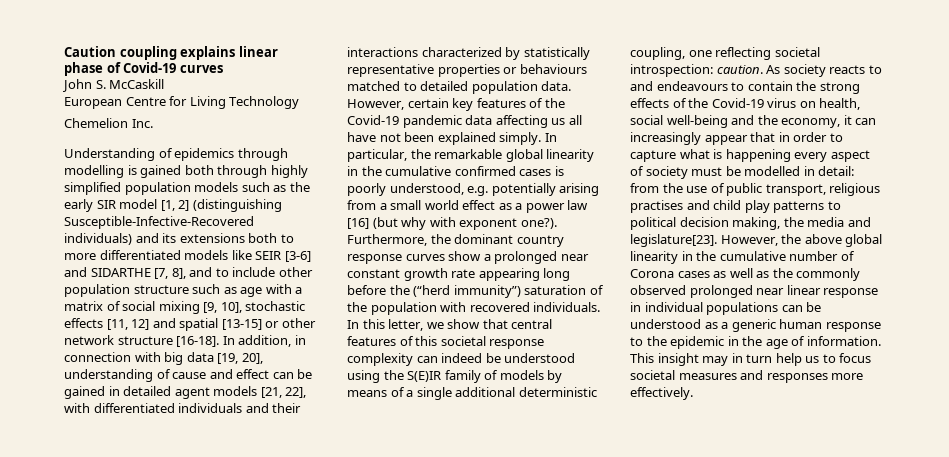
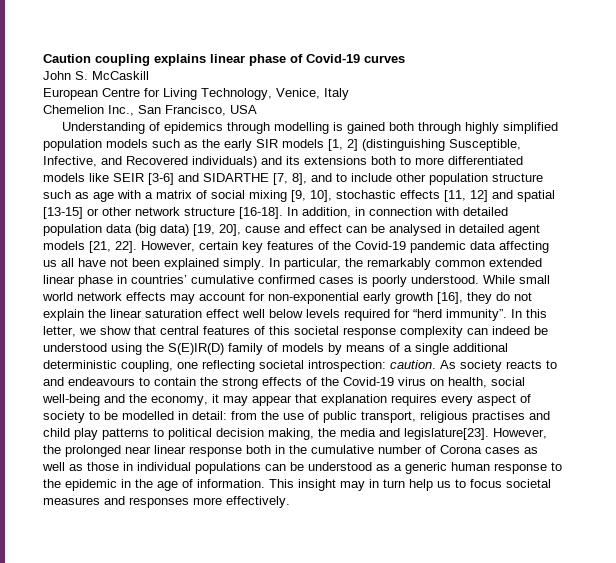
- European Centre for Living Technology
- Chemelion Inc.
+ European Centre for Living Technology, Venice, Italy
+ Chemelion Inc., San Francisco, USA
- Understanding of epidemics through modelling is gained both through highly simplified population models such as the early SIR model [1, 2] (distinguishing Susceptible-Infective-Recovered individuals) and its extensions both to more differentiated models like SEIR [3-6] and SIDARTHE [7, 8], and to include other population structure such as age with a matrix of social mixing [9, 10], stochastic effects [11, 12] and spatial [13-15] or other network structure [16-18].
+ Understanding of epidemics through modelling is gained both through highly simplified population models such as the early SIR models [1, 2] (distinguishing Susceptible, Infective, and Recovered individuals) and its extensions both to more differentiated models like SEIR [3-6] and SIDARTHE [7, 8], and to include other population structure such as age with a matrix of social mixing [9, 10], stochastic effects [11, 12] and spatial [13-15] or other network structure [16-18].
- In addition, in connection with big data [19, 20], understanding of cause and effect can be gained in detailed agent models [21, 22], with differentiated individuals and their interactions characterized by statistically representative properties or behaviours matched to detailed population data.
+ In addition, in connection with detailed population data (big data) [19, 20], cause and effect can be analysed in detailed agent models [21, 22].
- In particular, the remarkable global linearity in the cumulative confirmed cases is poorly understood, e.g. potentially arising from a small world effect as a power law [16] (but why with exponent one?). Furthermore, the dominant country response curves show a prolonged near constant growth rate appearing long before the (“herd immunity”) saturation of the population with recovered individuals.
+ In particular, the remarkably common extended linear phase in countries’ cumulative confirmed cases is poorly understood. While small world network effects may account for non-exponential early growth [16], they do not explain the linear saturation effect well below levels required for “herd immunity”.
- In this letter, we show that central features of this societal response complexity can indeed be understood using the S(E)IR family of models by means of a single additional deterministic coupling, one reflecting societal introspection: caution.
+ In this letter, we show that central features of this societal response complexity can indeed be understood using the S(E)IR(D) family of models by means of a single additional deterministic coupling, one reflecting societal introspection: caution.
- As society reacts to and endeavours to contain the strong effects of the Covid-19 virus on health, social well-being and the economy, it can increasingly appear that in order to capture what is happening every aspect of society must be modelled in detail: from the use of public transport, religious practises and child play patterns to political decision making, the media and legislature[23].
+ As society reacts to and endeavours to contain the strong effects of the Covid-19 virus on health, social well-being and the economy, it may appear that explanation requires every aspect of society to be modelled in detail: from the use of public transport, religious practises and child play patterns to political decision making, the media and legislature[23].
- However, the above global linearity in the cumulative number of Corona cases as well as the commonly observed prolonged near linear response in individual populations can be understood as a generic human response to the epidemic in the age of information.
+ However, the prolonged near linear response both in the cumulative number of Corona cases as well as those in individual populations can be understood as a generic human response to the epidemic in the age of information.

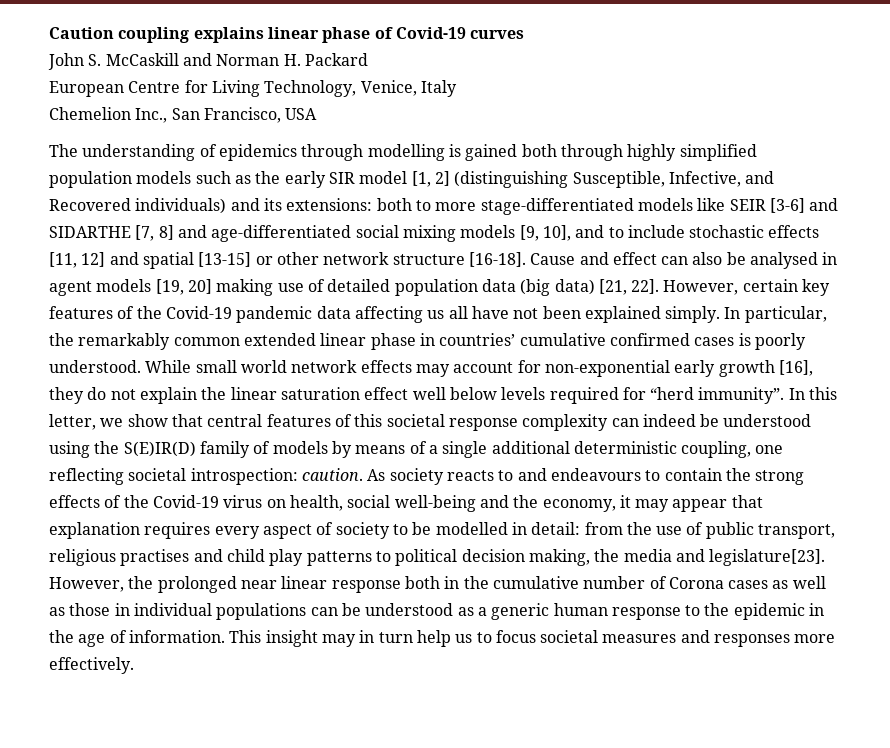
- John S. McCaskill
+ John S. McCaskill and Norman H. Packard
- Understanding of epidemics through modelling is gained both through highly simplified population models such as the early SIR models [1, 2] (distinguishing Susceptible, Infective, and Recovered individuals) and its extensions both to more differentiated models like SEIR [3-6] and SIDARTHE [7, 8], and to include other population structure such as age with a matrix of social mixing [9, 10], stochastic effects [11, 12] and spatial [13-15] or other network structure [16-18].
+ The understanding of epidemics through modelling is gained both through highly simplified population models such as the early SIR model [1, 2] (distinguishing Susceptible, Infective, and Recovered individuals) and its extensions: both to more stage-differentiated models like SEIR [3-6] and SIDARTHE [7, 8] and age-differentiated social mixing models [9, 10], and to include stochastic effects [11, 12] and spatial [13-15] or other network structure [16-18].
- In addition, in connection with detailed population data (big data) [19, 20], cause and effect can be analysed in detailed agent models [21, 22].
+ Cause and effect can also be analysed in agent models [19, 20] making use of detailed population data (big data) [21, 22].

